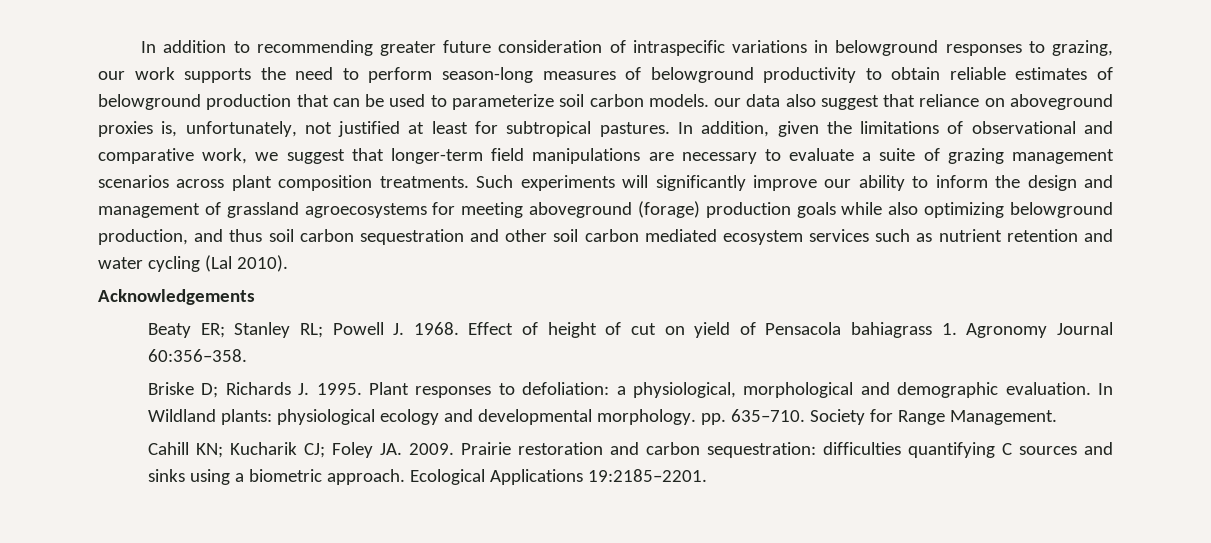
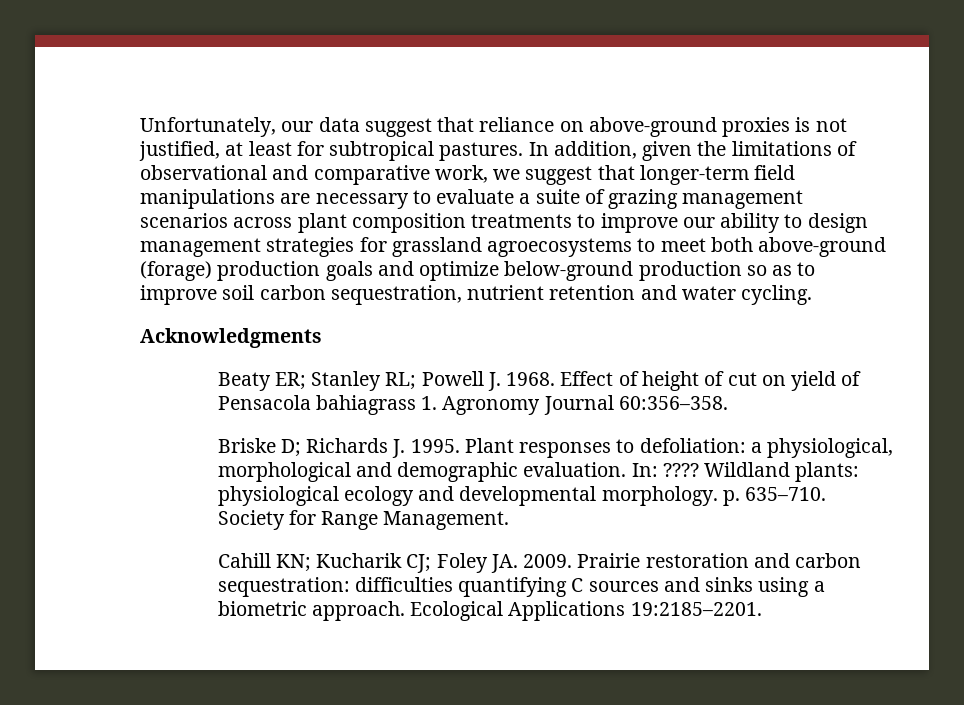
- In addition to recommending greater future consideration of intraspecific variations in belowground responses to grazing, our work supports the need to perform season-long measures of belowground productivity to obtain reliable estimates of belowground production that can be used to parameterize soil carbon models. our data also suggest that reliance on aboveground proxies is, unfortunately, not justified at least for subtropical pastures.
+ Unfortunately, our data suggest that reliance on above-ground proxies is not justified, at least for subtropical pastures.
- In addition, given the limitations of observational and comparative work, we suggest that longer-term field manipulations are necessary to evaluate a suite of grazing management scenarios across plant composition treatments. Such experiments will significantly improve our ability to inform the design and management of grassland agroecosystems for meeting aboveground (forage) production goals while also optimizing belowground production, and thus soil carbon sequestration and other soil carbon mediated ecosystem services such as nutrient retention and water cycling (Lal 2010).
- Acknowledgements
+ In addition, given the limitations of observational and comparative work, we suggest that longer-term field manipulations are necessary to evaluate a suite of grazing management scenarios across plant composition treatments to improve our ability to design management strategies for grassland agroecosystems to meet both above-ground (forage) production goals and optimize below-ground production so as to improve soil carbon sequestration, nutrient retention and water cycling.
+ Acknowledgments
- In Wildland plants: physiological ecology and developmental morphology. pp. 635–710.
+ In: ???? Wildland plants: physiological ecology and developmental morphology. p. 635–710.

